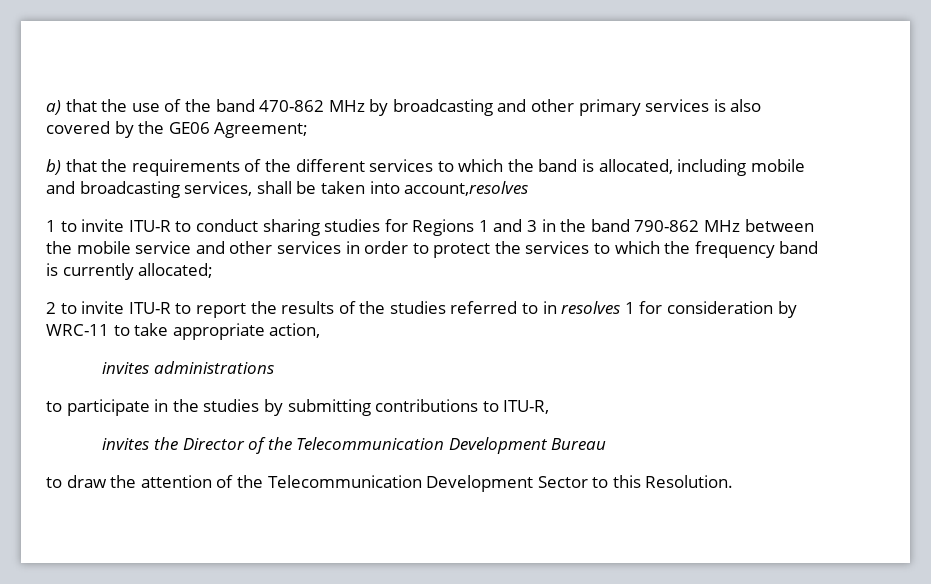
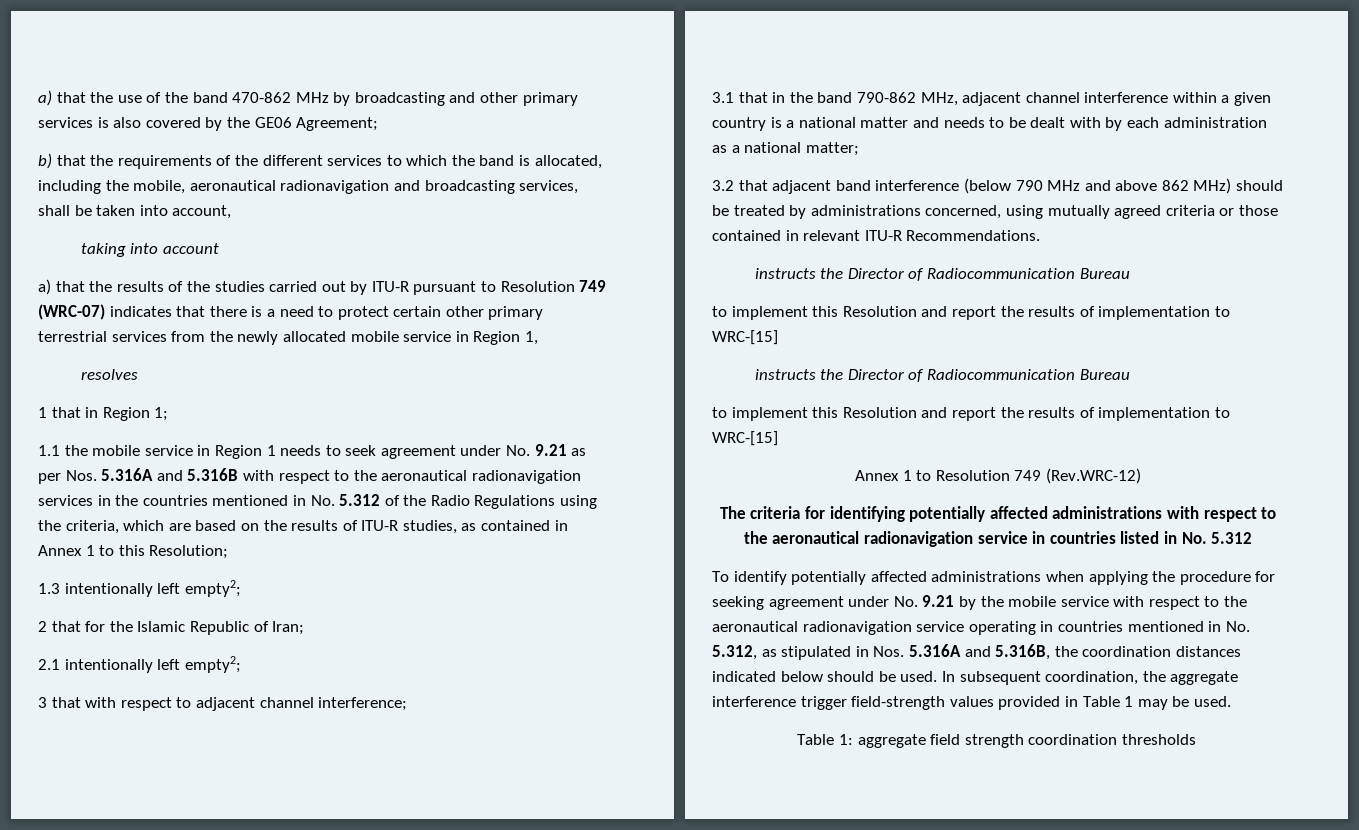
- b) that the requirements of the different services to which the band is allocated, including mobile and broadcasting services, shall be taken into account,resolves
- 1 to invite ITU-R to conduct sharing studies for Regions 1 and 3 in the band 790-862 MHz between the mobile service and other services in order to protect the services to which the frequency band is currently allocated;
- 2 to invite ITU-R to report the results of the studies referred to in resolves 1 for consideration by WRC-11 to take appropriate action,
- invites administrations
- to participate in the studies by submitting contributions to ITU-R,
- invites the Director of the Telecommunication Development Bureau
- to draw the attention of the Telecommunication Development Sector to this Resolution.
+ b) that the requirements of the different services to which the band is allocated, including the mobile, aeronautical radionavigation and broadcasting services, shall be taken into account,
+ taking into account
+ a) that the results of the studies carried out by ITU-R pursuant to Resolution 749 (WRC-07) indicates that there is a need to protect certain other primary terrestrial services from the newly allocated mobile service in Region 1,
+ resolves
+ 1 that in Region 1;
+ 1.1 the mobile service in Region 1 needs to seek agreement under No. 9.21 as per Nos. 5.316A and 5.316B with respect to the aeronautical radionavigation services in the countries mentioned in No. 5.312 of the Radio Regulations using the criteria, which are based on the results of ITU-R studies, as contained in Annex 1 to this Resolution;
+ 1.3 intentionally left empty2;
+ 2 that for the Islamic Republic of Iran;
+ 2.1 intentionally left empty2;
+ 3 that with respect to adjacent channel interference;
+ 3.1 that in the band 790-862 MHz, adjacent channel interference within a given country is a national matter and needs to be dealt with by each administration as a national matter;
+ 3.2 that adjacent band interference (below 790 MHz and above 862 MHz) should be treated by administrations concerned, using mutually agreed criteria or those contained in relevant ITU-R Recommendations.
+ instructs the Director of Radiocommunication Bureau
+ to implement this Resolution and report the results of implementation to WRC-[15]
+ instructs the Director of Radiocommunication Bureau
+ to implement this Resolution and report the results of implementation to WRC-[15]
+ Annex 1 to Resolution 749 (Rev.WRC-12)
+ The criteria for identifying potentially affected administrations with respect to the aeronautical radionavigation service in countries listed in No. 5.312
+ To identify potentially affected administrations when applying the procedure for seeking agreement under No. 9.21 by the mobile service with respect to the aeronautical radionavigation service operating in countries mentioned in No. 5.312, as stipulated in Nos. 5.316A and 5.316B, the coordination distances indicated below should be used. In subsequent coordination, the aggregate interference trigger field-strength values provided in Table 1 may be used.
+ Table 1: aggregate field strength coordination thresholds

